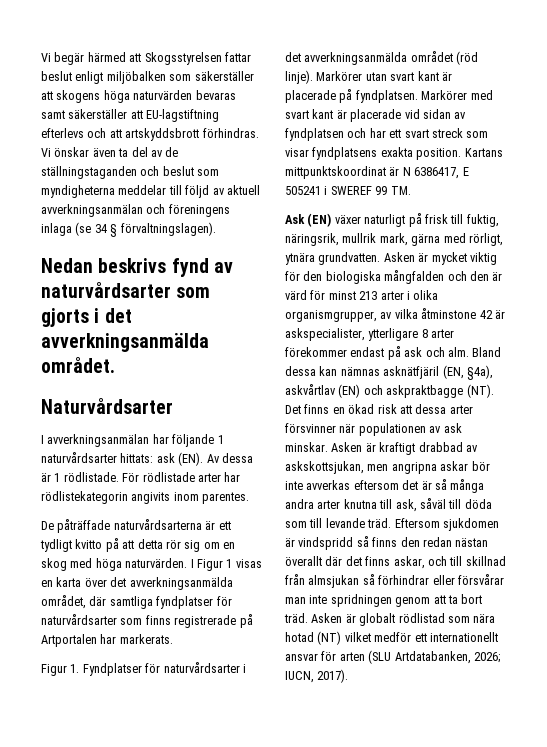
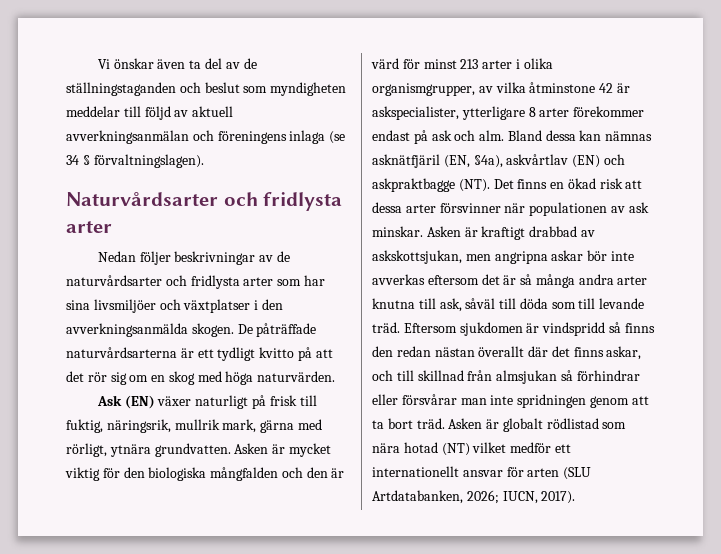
- Vi begär härmed att Skogsstyrelsen fattar beslut enligt miljöbalken som säkerställer att skogens höga naturvärden bevaras samt säkerställer att EU-lagstiftning efterlevs och att artskyddsbrott förhindras. Vi önskar även ta del av de ställningstaganden och beslut som myndigheterna meddelar till följd av aktuell avverkningsanmälan och föreningens inlaga (se 34 § förvaltningslagen).
+ Vi önskar även ta del av de ställningstaganden och beslut som myndigheten meddelar till följd av aktuell avverkningsanmälan och föreningens inlaga (se 34 § förvaltningslagen).
- Nedan beskrivs fynd av naturvårdsarter som gjorts i det avverkningsanmälda området.
- Naturvårdsarter
- I avverkningsanmälan har följande 1 naturvårdsarter hittats: ask (EN). Av dessa är 1 rödlistade. För rödlistade arter har rödlistekategorin angivits inom parentes.
- De påträffade naturvårdsarterna är ett tydligt kvitto på att detta rör sig om en skog med höga naturvärden. I Figur 1 visas en karta över det avverkningsanmälda området, där samtliga fyndplatser för naturvårdsarter som finns registrerade på Artportalen har markerats.
- Figur 1. Fyndplatser för naturvårdsarter i det avverkningsanmälda området (röd linje). Markörer utan svart kant är placerade på fyndplatsen. Markörer med svart kant är placerade vid sidan av fyndplatsen och har ett svart streck som visar fyndplatsens exakta position. Kartans mittpunktskoordinat är N 6386417, E 505241 i SWEREF 99 TM.
+ Naturvårdsarter och fridlysta arter
+ Nedan följer beskrivningar av de naturvårdsarter och fridlysta arter som har sina livsmiljöer och växtplatser i den avverkningsanmälda skogen. De påträffade naturvårdsarterna är ett tydligt kvitto på att det rör sig om en skog med höga naturvärden.

